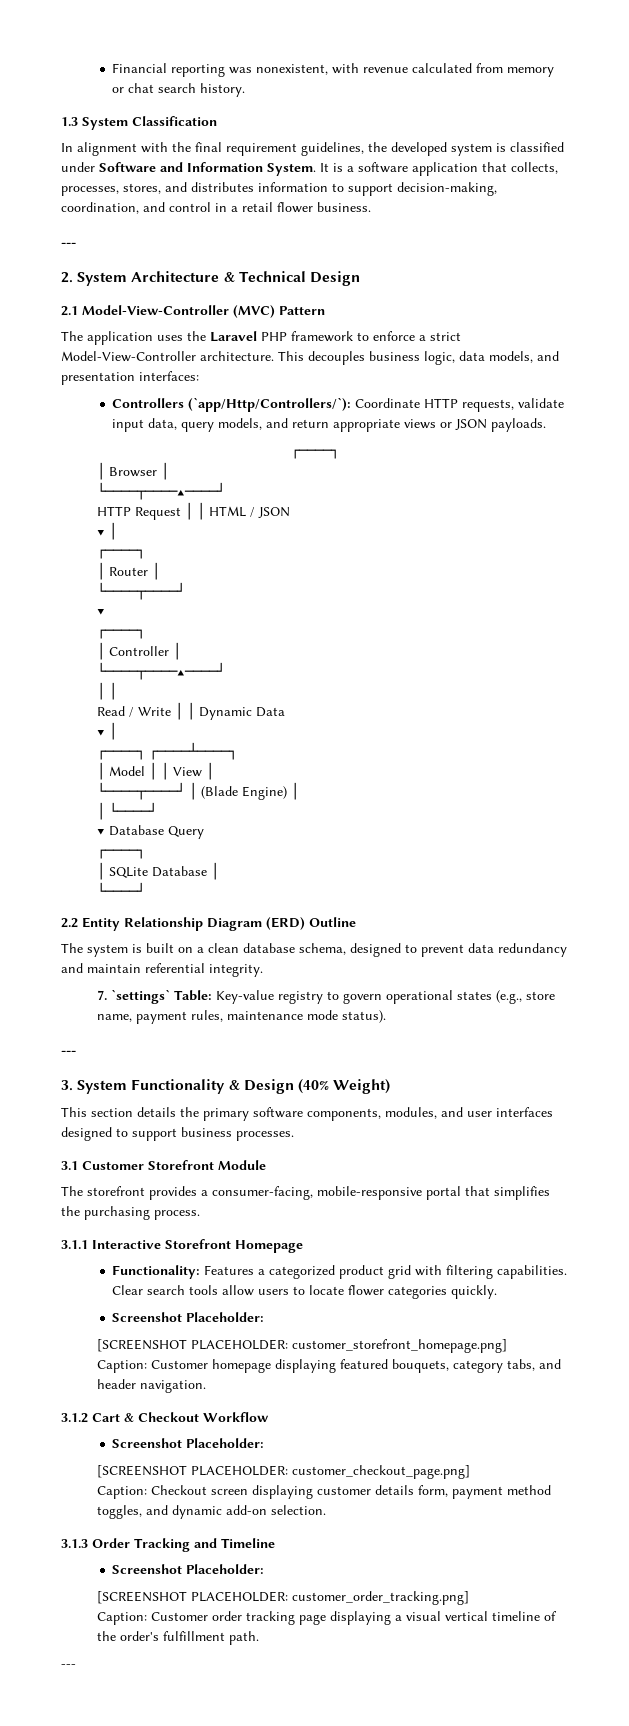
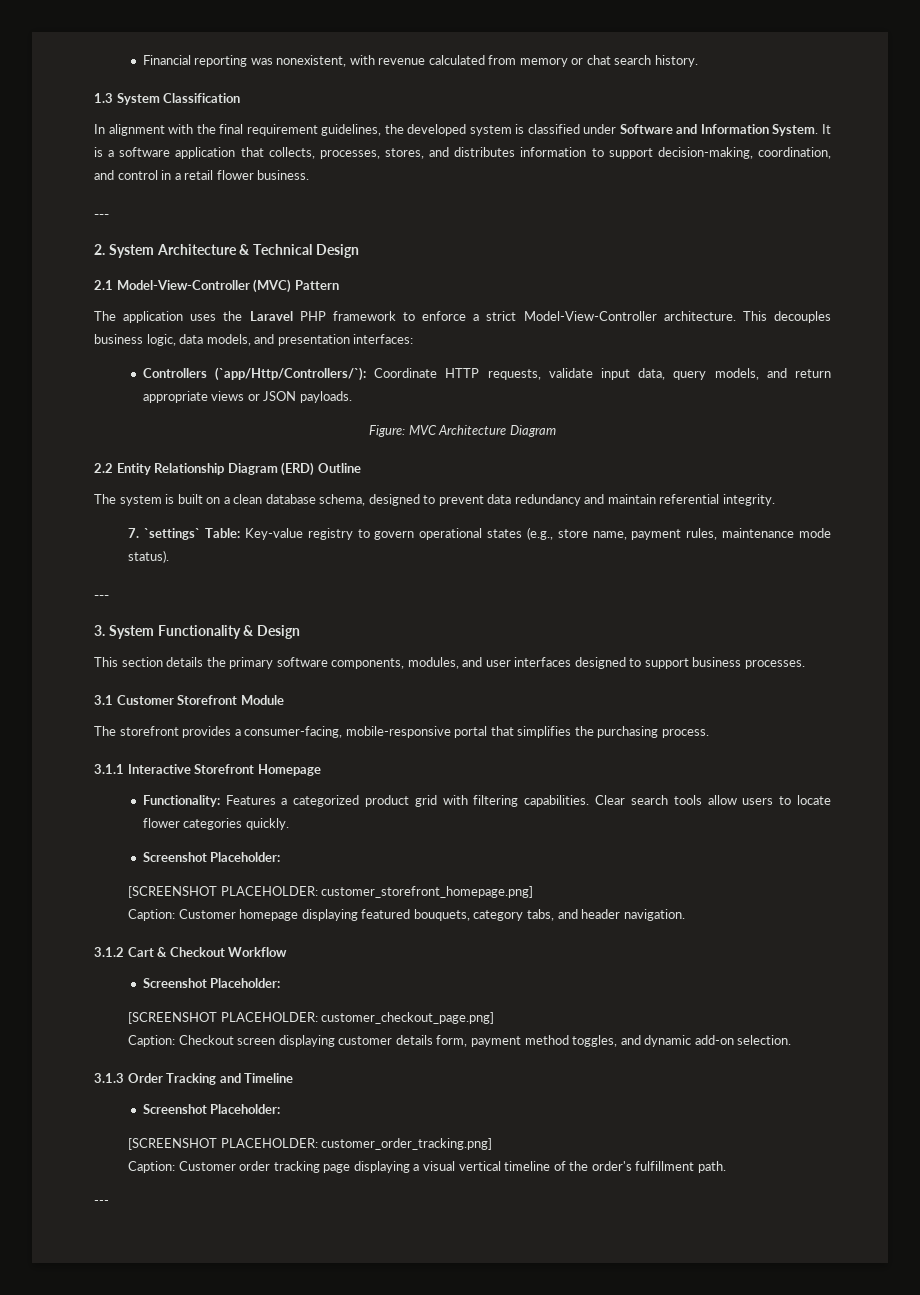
  Controllers (`app/Http/Controllers/`): Coordinate HTTP requests, validate input data, query models, and return appropriate views or JSON payloads.
- ┌────┐
- │ Browser │
- └────┬────▲────┘
- HTTP Request │ │ HTML / JSON
- ▼ │
- ┌────┐
- │ Router │
- └────┬────┘
- ▼
- ┌────┐
- │ Controller │
- └────┬────▲────┘
- │ │
- Read / Write │ │ Dynamic Data
- ▼ │
- ┌────┐ ┌────┴────┐
- │ Model │ │ View │
- └────┬────┘ │ (Blade Engine) │
- │ └────┘
- ▼ Database Query
- ┌────┐
- │ SQLite Database │
- └────┘
+ Figure: MVC Architecture Diagram
- 3. System Functionality & Design (40% Weight)
+ 3. System Functionality & Design

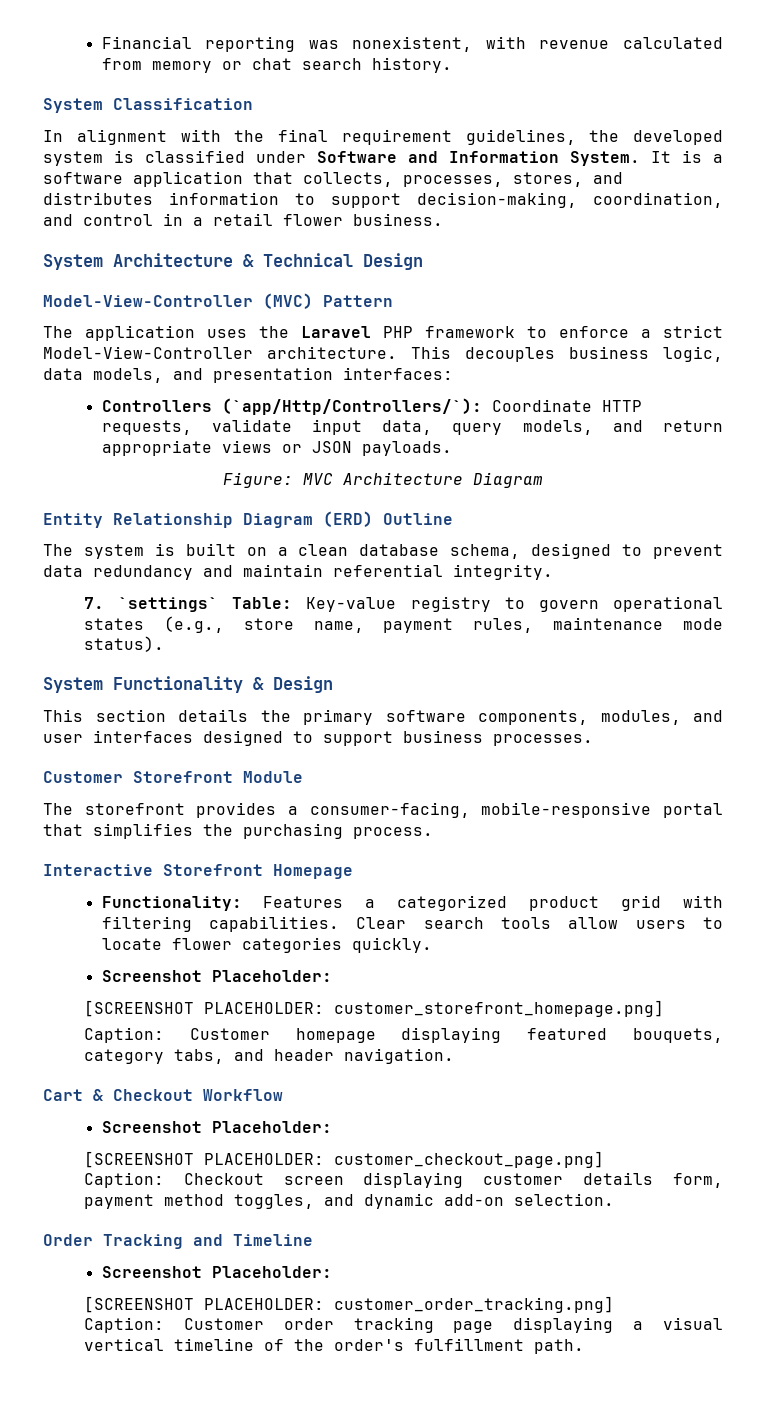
- 1.3 System Classification
+ System Classification
  It is a software application that collects, processes, stores, and distributes information to support decision-making, coordination, and control in a retail flower business.
- ---
- 2. System Architecture & Technical Design
+ System Architecture & Technical Design
- 2.1 Model-View-Controller (MVC) Pattern
+ Model-View-Controller (MVC) Pattern
- 2.2 Entity Relationship Diagram (ERD) Outline
+ Entity Relationship Diagram (ERD) Outline
  7. `settings` Table: Key-value registry to govern operational states (e.g., store name, payment rules, maintenance mode status).
- ---
- 3. System Functionality & Design
+ System Functionality & Design
- 3.1 Customer Storefront Module
+ Customer Storefront Module
- 3.1.1 Interactive Storefront Homepage
+ Interactive Storefront Homepage
- 3.1.2 Cart & Checkout Workflow
+ Cart & Checkout Workflow
- 3.1.3 Order Tracking and Timeline
+ Order Tracking and Timeline
  Caption: Customer order tracking page displaying a visual vertical timeline of the order's fulfillment path.
- ---

